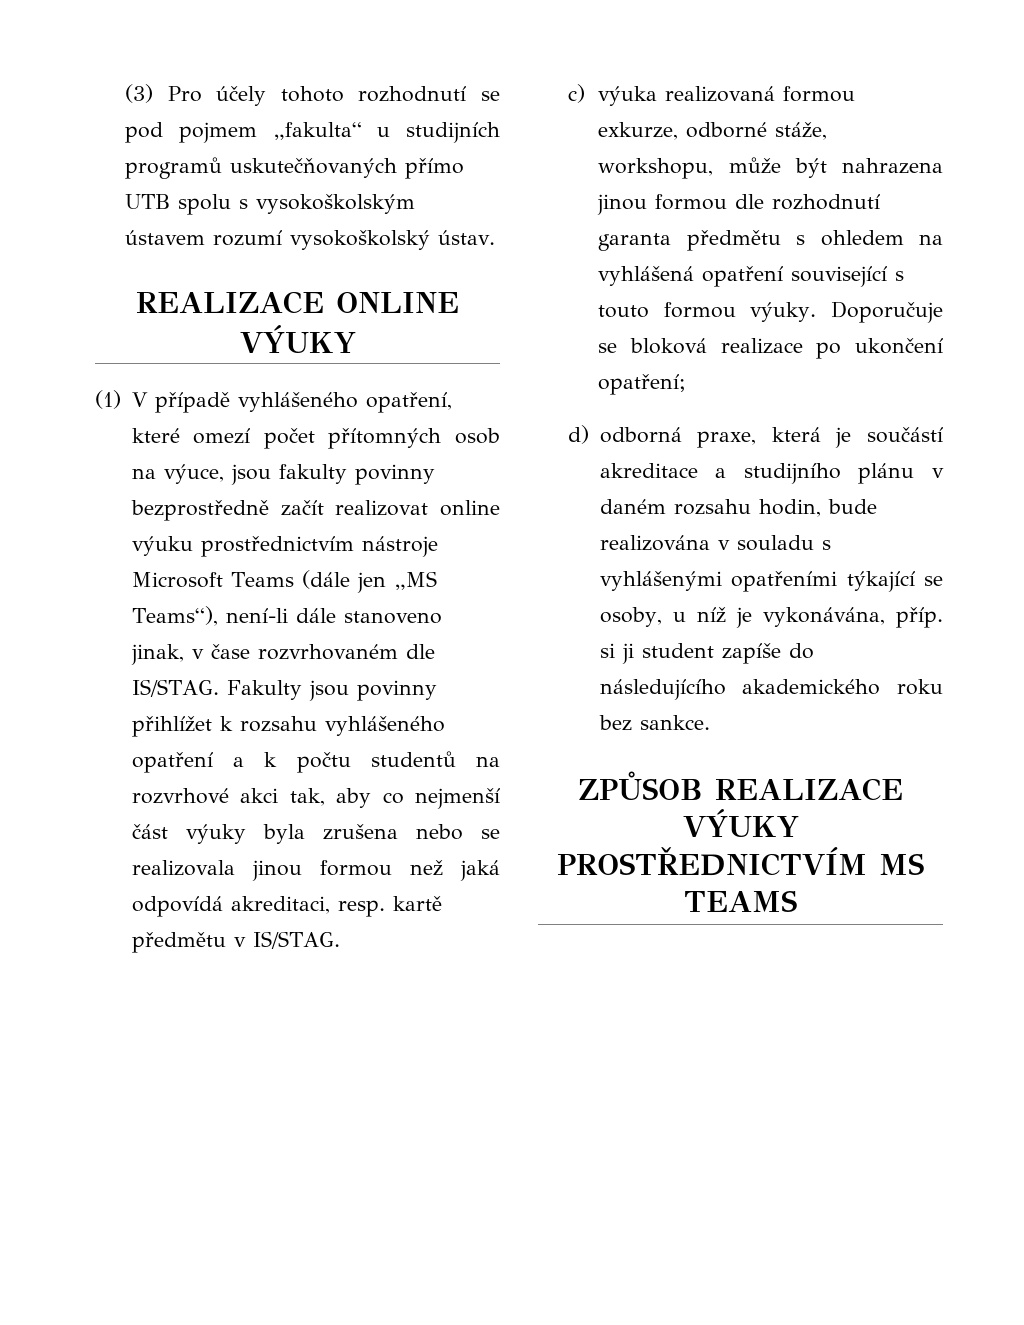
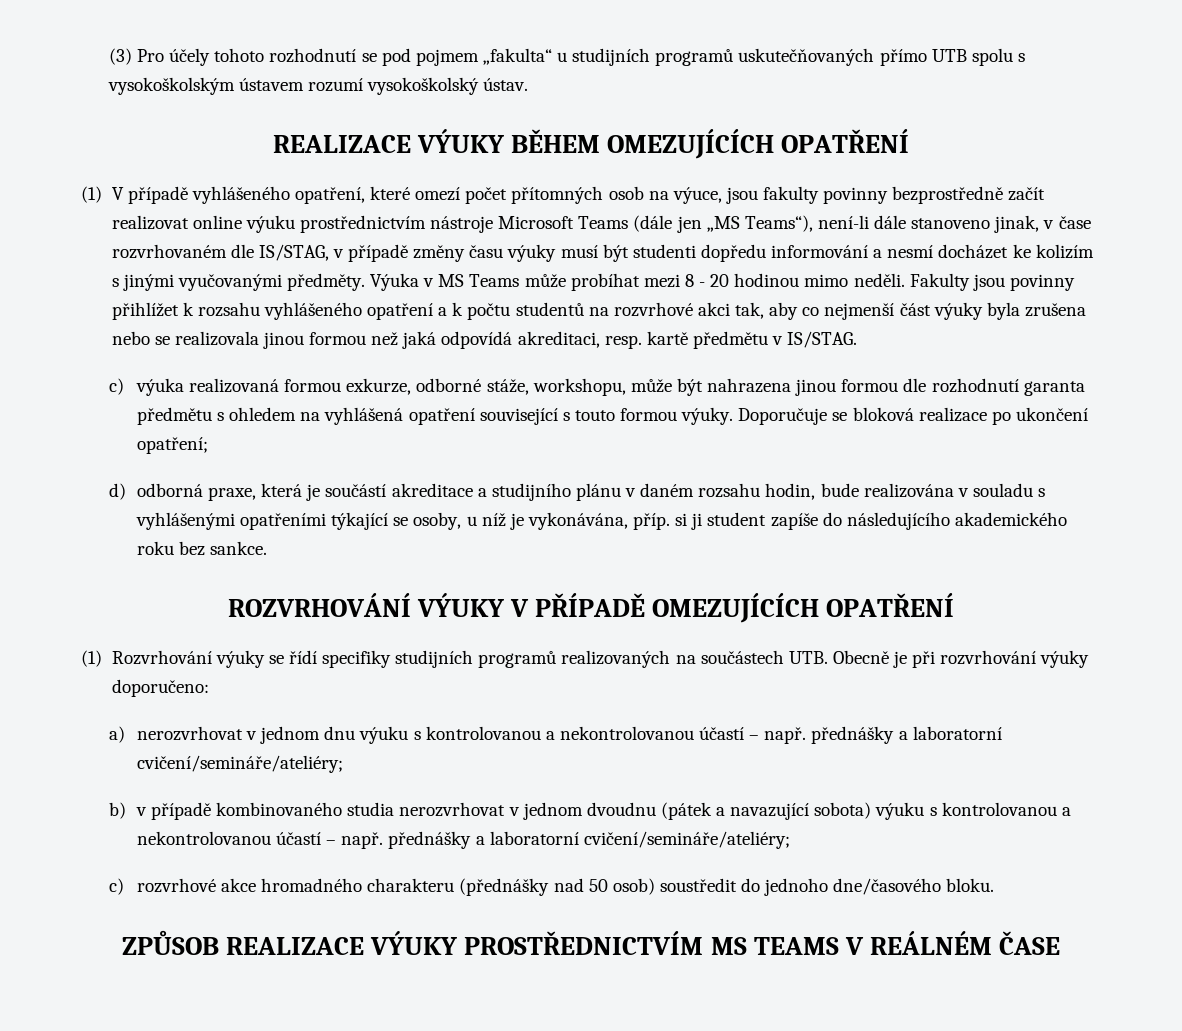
- REALIZACE ONLINE VÝUKY
+ REALIZACE VÝUKY BĚHEM OMEZUJÍCÍCH OPATŘENÍ
- (1) V případě vyhlášeného opatření, které omezí počet přítomných osob na výuce, jsou fakulty povinny bezprostředně začít realizovat online výuku prostřednictvím nástroje Microsoft Teams (dále jen „MS Teams“), není-li dále stanoveno jinak, v čase rozvrhovaném dle IS/STAG.
+ (1) V případě vyhlášeného opatření, které omezí počet přítomných osob na výuce, jsou fakulty povinny bezprostředně začít realizovat online výuku prostřednictvím nástroje Microsoft Teams (dále jen „MS Teams“), není-li dále stanoveno jinak, v čase rozvrhovaném dle IS/STAG, v případě změny času výuky musí být studenti dopředu informování a nesmí docházet ke kolizím s jinými vyučovanými předměty. Výuka v MS Teams může probíhat mezi 8 - 20 hodinou mimo neděli.
+ ROZVRHOVÁNÍ VÝUKY V PŘÍPADĚ OMEZUJÍCÍCH OPATŘENÍ
+ (1) Rozvrhování výuky se řídí specifiky studijních programů realizovaných na součástech UTB. Obecně je při rozvrhování výuky doporučeno:
+ a) nerozvrhovat v jednom dnu výuku s kontrolovanou a nekontrolovanou účastí – např. přednášky a laboratorní cvičení/semináře/ateliéry;
+ b) v případě kombinovaného studia nerozvrhovat v jednom dvoudnu (pátek a navazující sobota) výuku s kontrolovanou a nekontrolovanou účastí – např. přednášky a laboratorní cvičení/semináře/ateliéry;
+ c) rozvrhové akce hromadného charakteru (přednášky nad 50 osob) soustředit do jednoho dne/časového bloku.
- ZPŮSOB REALIZACE VÝUKY PROSTŘEDNICTVÍM MS TEAMS
+ ZPŮSOB REALIZACE VÝUKY PROSTŘEDNICTVÍM MS TEAMS V REÁLNÉM ČASE

